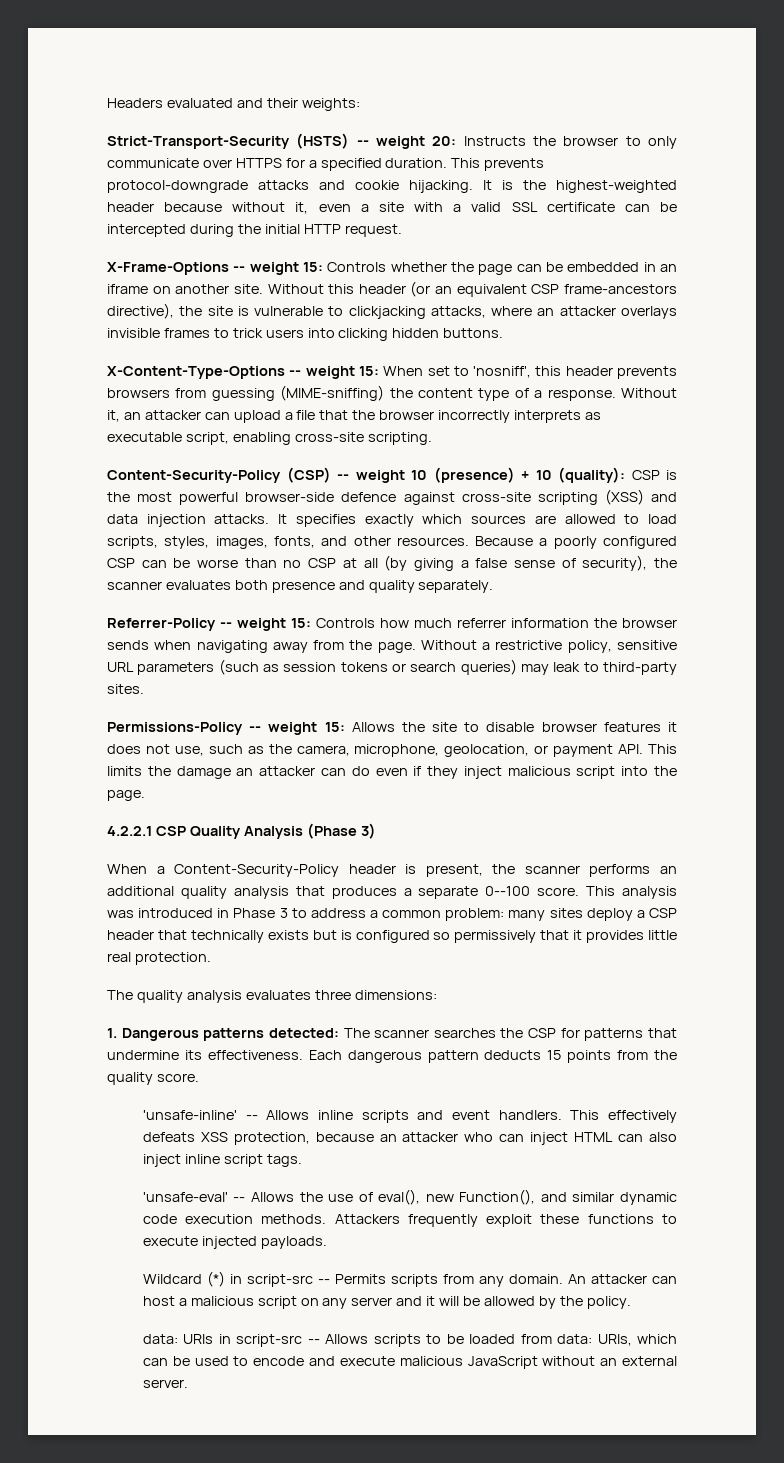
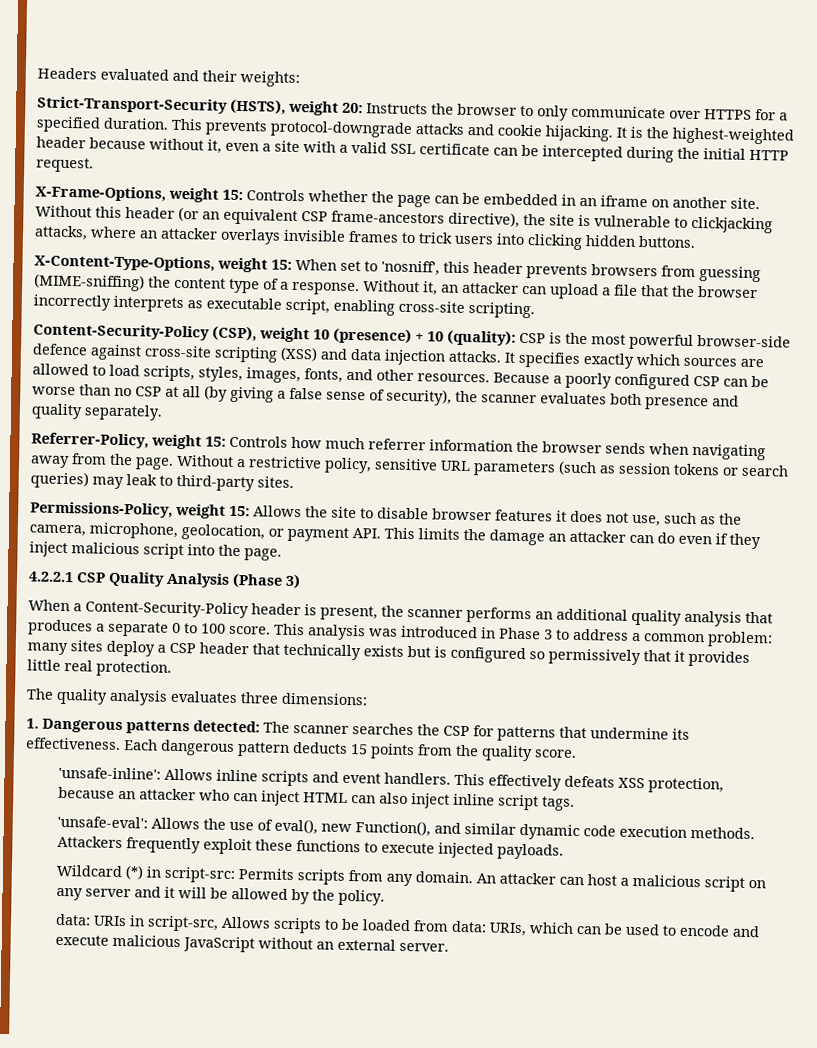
- Strict-Transport-Security (HSTS) -- weight 20: Instructs the browser to only communicate over HTTPS for a specified duration.
+ Strict-Transport-Security (HSTS), weight 20: Instructs the browser to only communicate over HTTPS for a specified duration.
- X-Frame-Options -- weight 15: Controls whether the page can be embedded in an iframe on another site.
+ X-Frame-Options, weight 15: Controls whether the page can be embedded in an iframe on another site.
- X-Content-Type-Options -- weight 15: When set to 'nosniff', this header prevents browsers from guessing (MIME-sniffing) the content type of a response.
+ X-Content-Type-Options, weight 15: When set to 'nosniff', this header prevents browsers from guessing (MIME-sniffing) the content type of a response.
- Content-Security-Policy (CSP) -- weight 10 (presence) + 10 (quality): CSP is the most powerful browser-side defence against cross-site scripting (XSS) and data injection attacks.
+ Content-Security-Policy (CSP), weight 10 (presence) + 10 (quality): CSP is the most powerful browser-side defence against cross-site scripting (XSS) and data injection attacks.
- Referrer-Policy -- weight 15: Controls how much referrer information the browser sends when navigating away from the page.
+ Referrer-Policy, weight 15: Controls how much referrer information the browser sends when navigating away from the page.
- Permissions-Policy -- weight 15: Allows the site to disable browser features it does not use, such as the camera, microphone, geolocation, or payment API. This limits the damage an attacker can do even if they inject malicious script into the page.
+ Permissions-Policy, weight 15: Allows the site to disable browser features it does not use, such as the camera, microphone, geolocation, or payment API. This limits the damage an attacker can do even if they inject malicious script into the page.
- When a Content-Security-Policy header is present, the scanner performs an additional quality analysis that produces a separate 0--100 score.
+ When a Content-Security-Policy header is present, the scanner performs an additional quality analysis that produces a separate 0 to 100 score.
- 'unsafe-inline' -- Allows inline scripts and event handlers.
+ 'unsafe-inline': Allows inline scripts and event handlers.
- 'unsafe-eval' -- Allows the use of eval(), new Function(), and similar dynamic code execution methods.
+ 'unsafe-eval': Allows the use of eval(), new Function(), and similar dynamic code execution methods.
- Wildcard (*) in script-src -- Permits scripts from any domain.
+ Wildcard (*) in script-src: Permits scripts from any domain.
- data: URIs in script-src -- Allows scripts to be loaded from data: URIs, which can be used to encode and execute malicious JavaScript without an external server.
+ data: URIs in script-src, Allows scripts to be loaded from data: URIs, which can be used to encode and execute malicious JavaScript without an external server.

